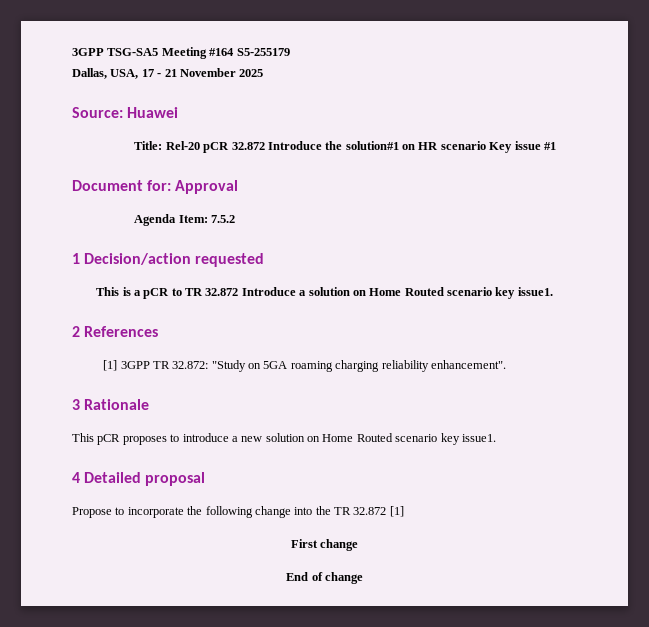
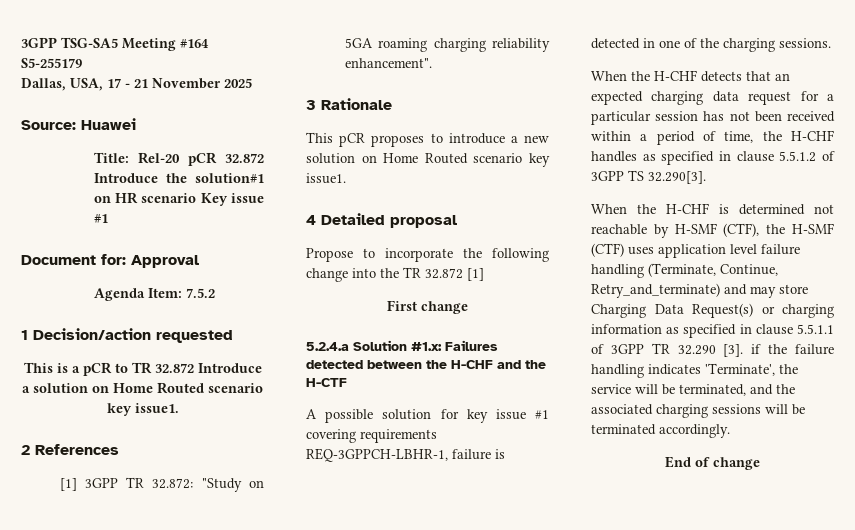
+ 5.2.4.a Solution #1.x: Failures detected between the H-CHF and the H-CTF
+ A possible solution for key issue #1 covering requirements REQ-3GPPCH-LBHR-1, failure is detected in one of the charging sessions.
+ When the H-CHF detects that an expected charging data request for a particular session has not been received within a period of time, the H-CHF handles as specified in clause 5.5.1.2 of 3GPP TS 32.290[3].
+ When the H-CHF is determined not reachable by H-SMF (CTF), the H-SMF (CTF) uses application level failure handling (Terminate, Continue, Retry_and_terminate) and may store Charging Data Request(s) or charging information as specified in clause 5.5.1.1 of 3GPP TR 32.290 [3]. if the failure handling indicates 'Terminate', the service will be terminated, and the associated charging sessions will be terminated accordingly.

